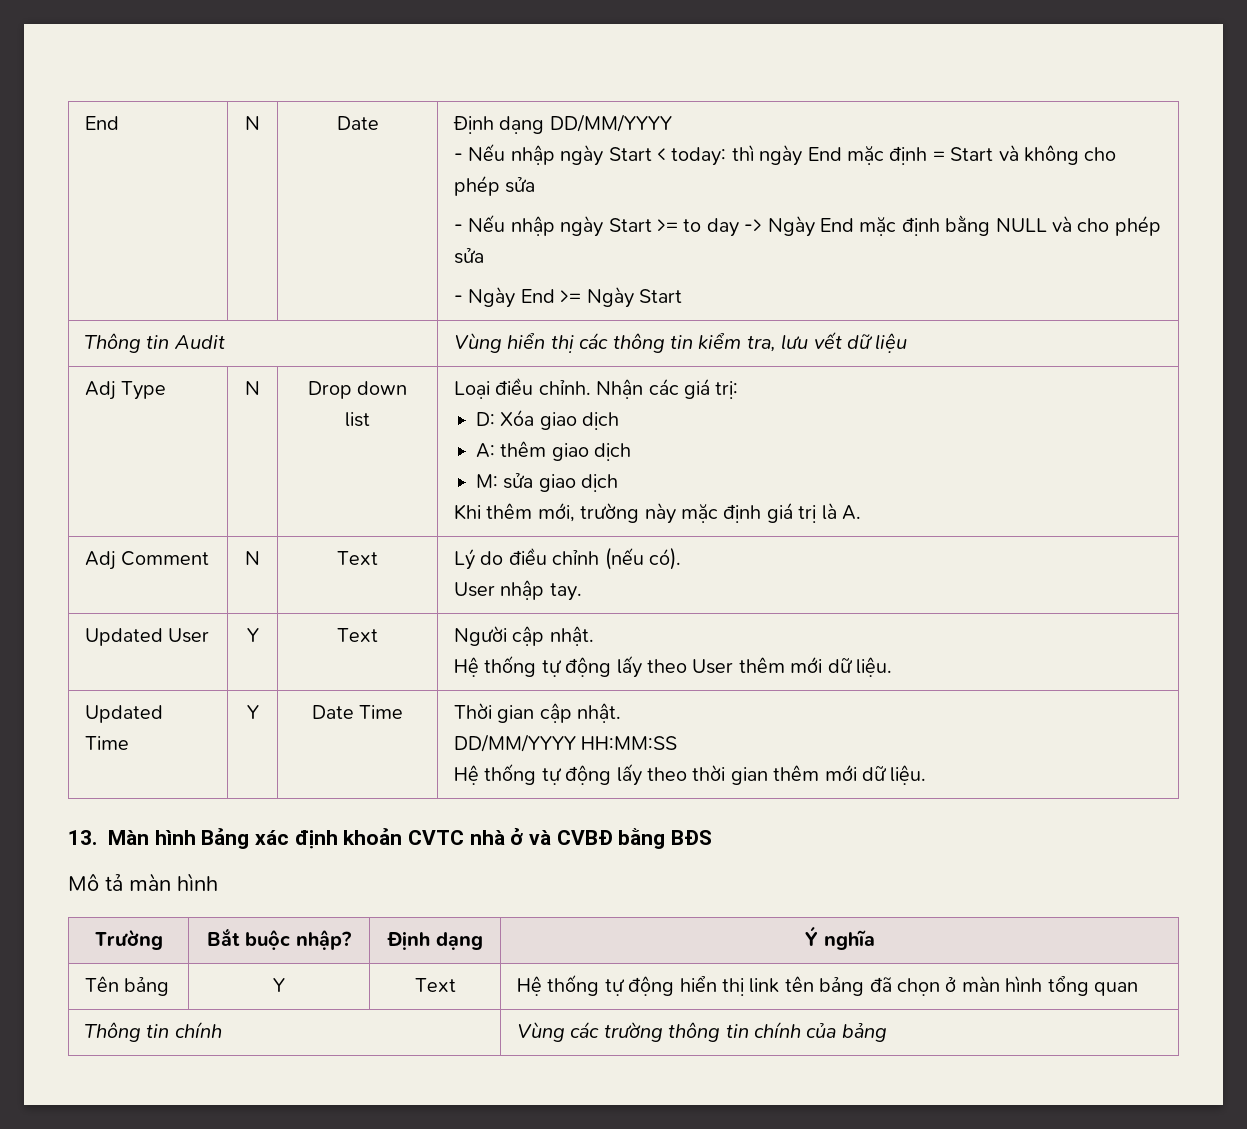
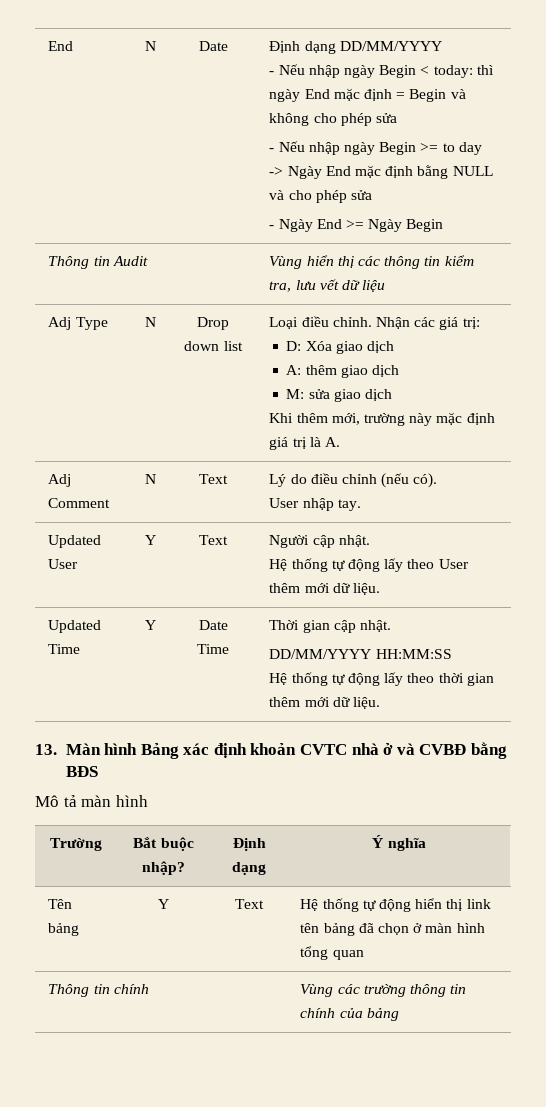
- - Nếu nhập ngày Start < today: thì ngày End mặc định = Start và không cho phép sửa
+ - Nếu nhập ngày Begin < today: thì ngày End mặc định = Begin và không cho phép sửa
- - Nếu nhập ngày Start >= to day -> Ngày End mặc định bằng NULL và cho phép sửa
+ - Nếu nhập ngày Begin >= to day -> Ngày End mặc định bằng NULL và cho phép sửa
- - Ngày End >= Ngày Start
+ - Ngày End >= Ngày Begin

